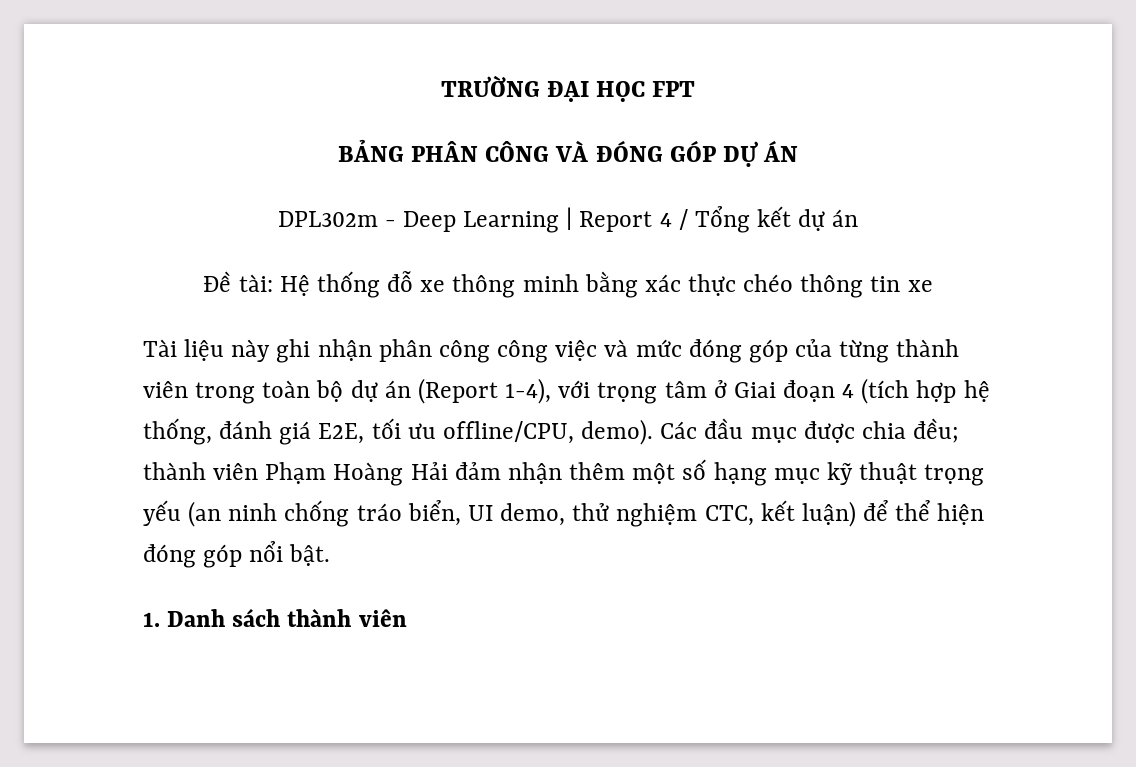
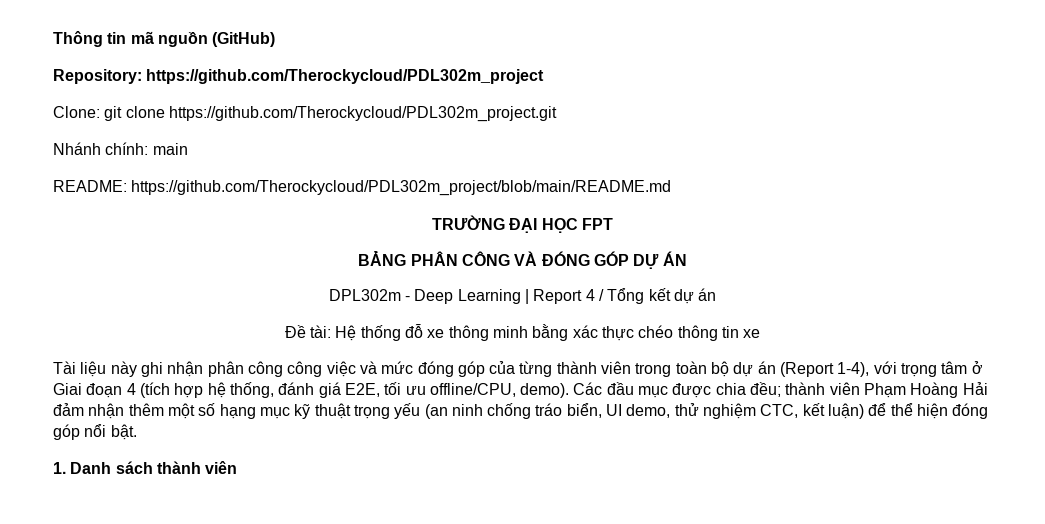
+ Thông tin mã nguồn (GitHub)
+ Repository: https://github.com/Therockycloud/PDL302m_project
+ Clone: git clone https://github.com/Therockycloud/PDL302m_project.git
+ Nhánh chính: main
+ README: https://github.com/Therockycloud/PDL302m_project/blob/main/README.md

